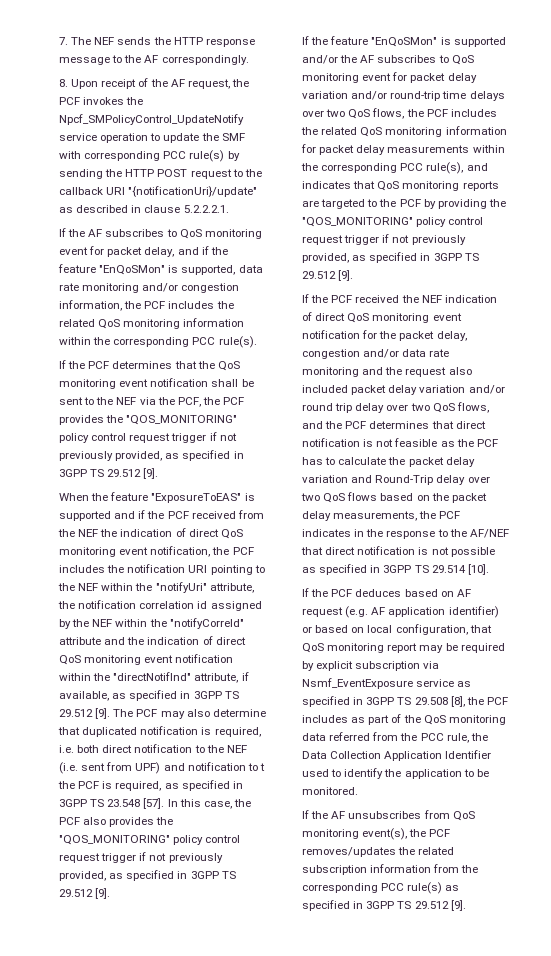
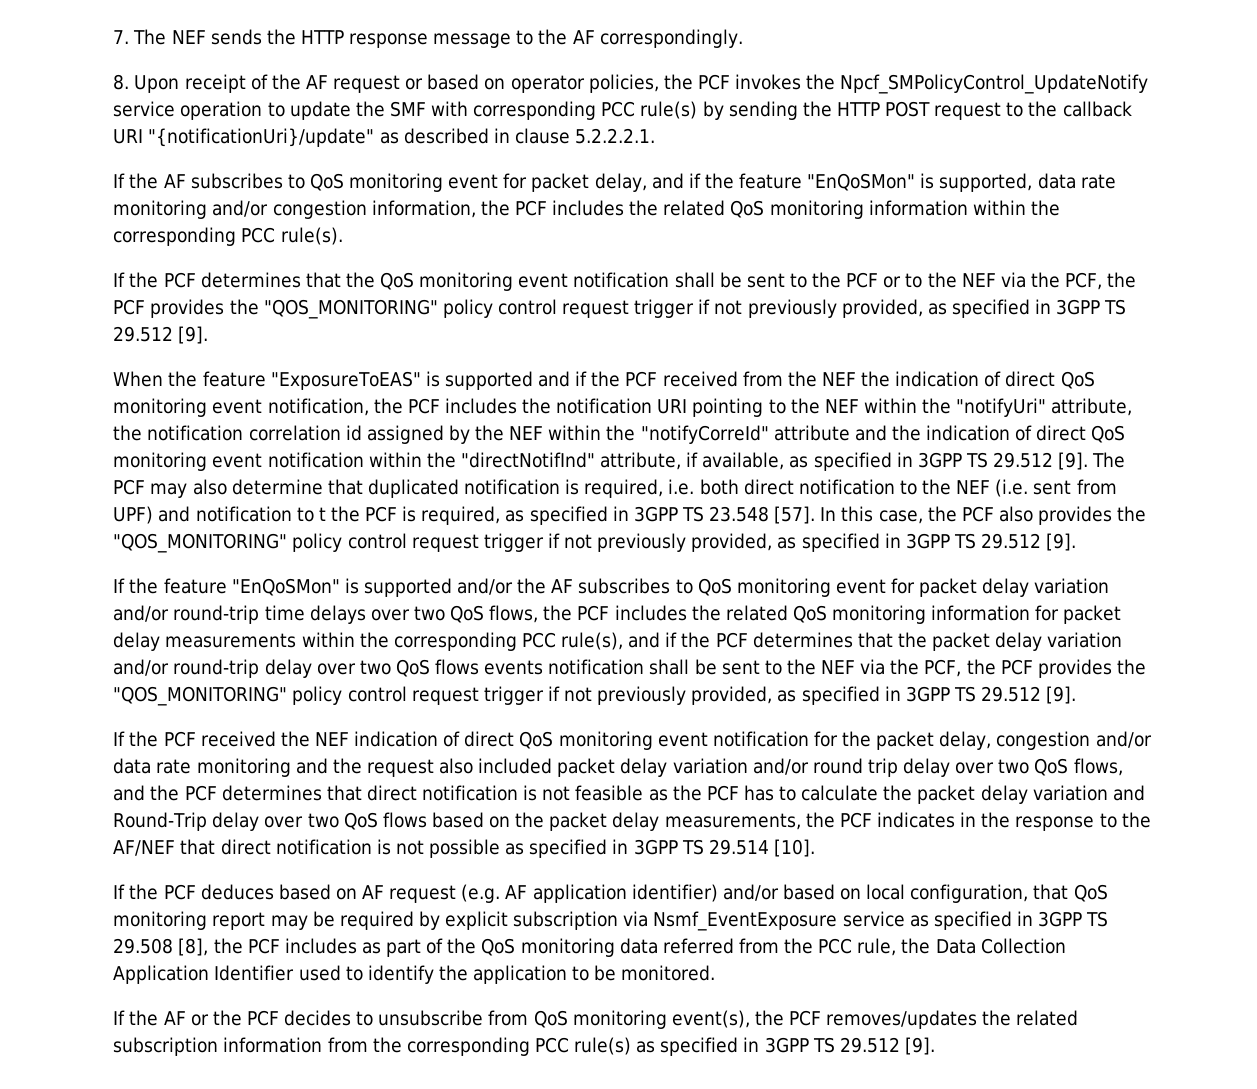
- 8. Upon receipt of the AF request, the PCF invokes the Npcf_SMPolicyControl_UpdateNotify service operation to update the SMF with corresponding PCC rule(s) by sending the HTTP POST request to the callback URI "{notificationUri}/update" as described in clause 5.2.2.2.1.
+ 8. Upon receipt of the AF request or based on operator policies, the PCF invokes the Npcf_SMPolicyControl_UpdateNotify service operation to update the SMF with corresponding PCC rule(s) by sending the HTTP POST request to the callback URI "{notificationUri}/update" as described in clause 5.2.2.2.1.
- If the PCF determines that the QoS monitoring event notification shall be sent to the NEF via the PCF, the PCF provides the "QOS_MONITORING" policy control request trigger if not previously provided, as specified in 3GPP TS 29.512 [9].
+ If the PCF determines that the QoS monitoring event notification shall be sent to the PCF or to the NEF via the PCF, the PCF provides the "QOS_MONITORING" policy control request trigger if not previously provided, as specified in 3GPP TS 29.512 [9].
- If the feature "EnQoSMon" is supported and/or the AF subscribes to QoS monitoring event for packet delay variation and/or round-trip time delays over two QoS flows, the PCF includes the related QoS monitoring information for packet delay measurements within the corresponding PCC rule(s), and indicates that QoS monitoring reports are targeted to the PCF by providing the "QOS_MONITORING" policy control request trigger if not previously provided, as specified in 3GPP TS 29.512 [9].
+ If the feature "EnQoSMon" is supported and/or the AF subscribes to QoS monitoring event for packet delay variation and/or round-trip time delays over two QoS flows, the PCF includes the related QoS monitoring information for packet delay measurements within the corresponding PCC rule(s), and if the PCF determines that the packet delay variation and/or round-trip delay over two QoS flows events notification shall be sent to the NEF via the PCF, the PCF provides the "QOS_MONITORING" policy control request trigger if not previously provided, as specified in 3GPP TS 29.512 [9].
- If the PCF deduces based on AF request (e.g. AF application identifier) or based on local configuration, that QoS monitoring report may be required by explicit subscription via Nsmf_EventExposure service as specified in 3GPP TS 29.508 [8], the PCF includes as part of the QoS monitoring data referred from the PCC rule, the Data Collection Application Identifier used to identify the application to be monitored.
+ If the PCF deduces based on AF request (e.g. AF application identifier) and/or based on local configuration, that QoS monitoring report may be required by explicit subscription via Nsmf_EventExposure service as specified in 3GPP TS 29.508 [8], the PCF includes as part of the QoS monitoring data referred from the PCC rule, the Data Collection Application Identifier used to identify the application to be monitored.
- If the AF unsubscribes from QoS monitoring event(s), the PCF removes/updates the related subscription information from the corresponding PCC rule(s) as specified in 3GPP TS 29.512 [9].
+ If the AF or the PCF decides to unsubscribe from QoS monitoring event(s), the PCF removes/updates the related subscription information from the corresponding PCC rule(s) as specified in 3GPP TS 29.512 [9].

